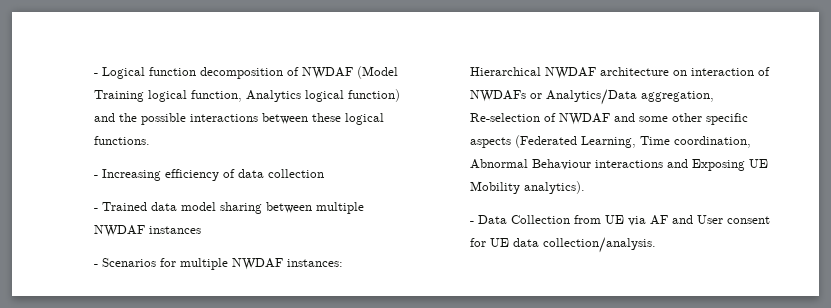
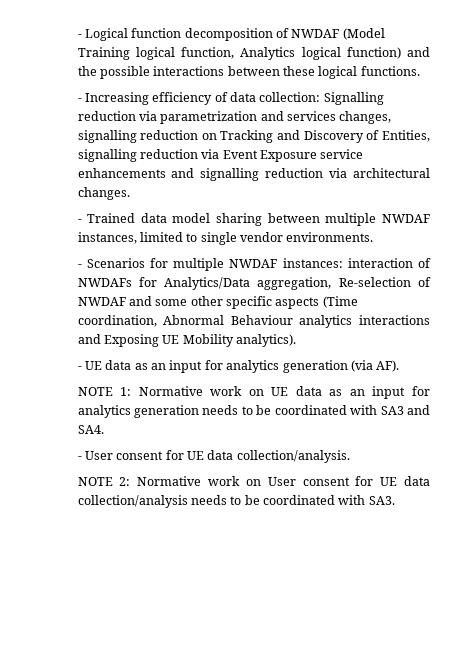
- - Increasing efficiency of data collection
+ - Increasing efficiency of data collection: Signalling reduction via parametrization and services changes, signalling reduction on Tracking and Discovery of Entities, signalling reduction via Event Exposure service enhancements and signalling reduction via architectural changes.
- - Trained data model sharing between multiple NWDAF instances
+ - Trained data model sharing between multiple NWDAF instances, limited to single vendor environments.
- - Scenarios for multiple NWDAF instances: Hierarchical NWDAF architecture on interaction of NWDAFs or Analytics/Data aggregation, Re-selection of NWDAF and some other specific aspects (Federated Learning, Time coordination, Abnormal Behaviour interactions and Exposing UE Mobility analytics).
+ - Scenarios for multiple NWDAF instances: interaction of NWDAFs for Analytics/Data aggregation, Re-selection of NWDAF and some other specific aspects (Time coordination, Abnormal Behaviour analytics interactions and Exposing UE Mobility analytics).
- - Data Collection from UE via AF and User consent for UE data collection/analysis.
+ - UE data as an input for analytics generation (via AF).
+ NOTE 1: Normative work on UE data as an input for analytics generation needs to be coordinated with SA3 and SA4.
+ - User consent for UE data collection/analysis.
+ NOTE 2: Normative work on User consent for UE data collection/analysis needs to be coordinated with SA3.

